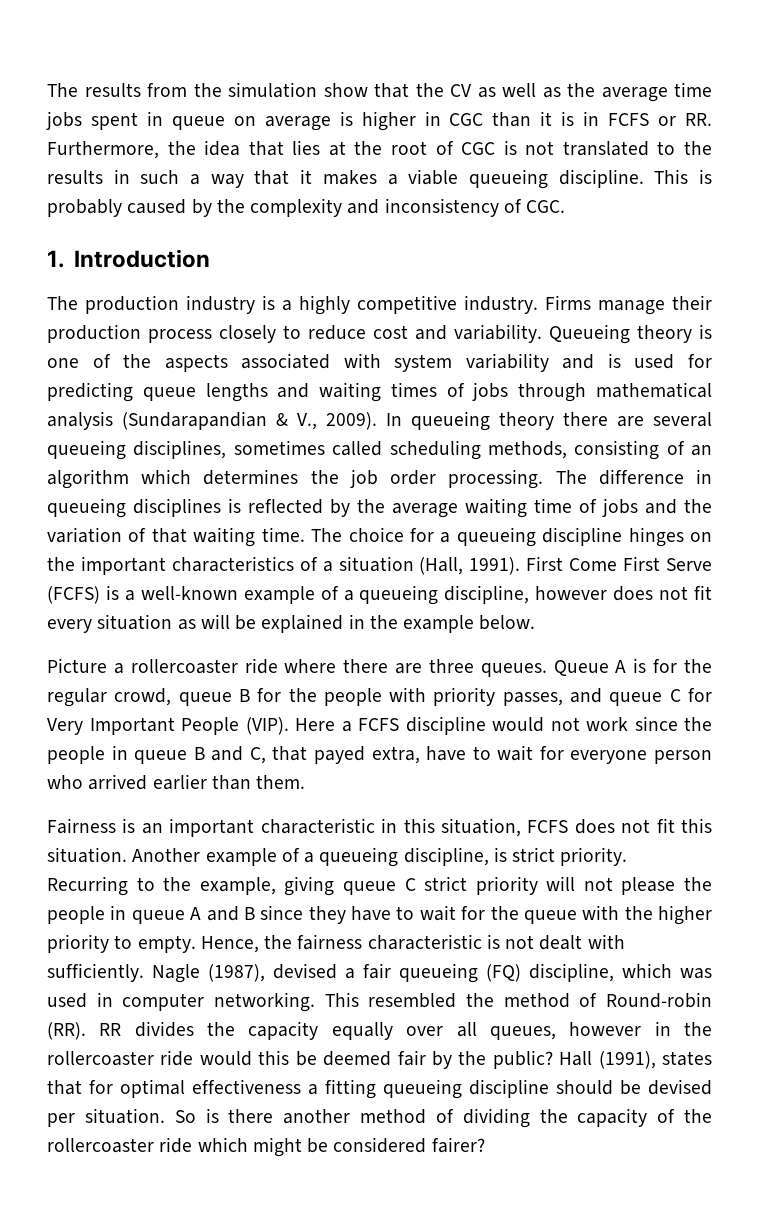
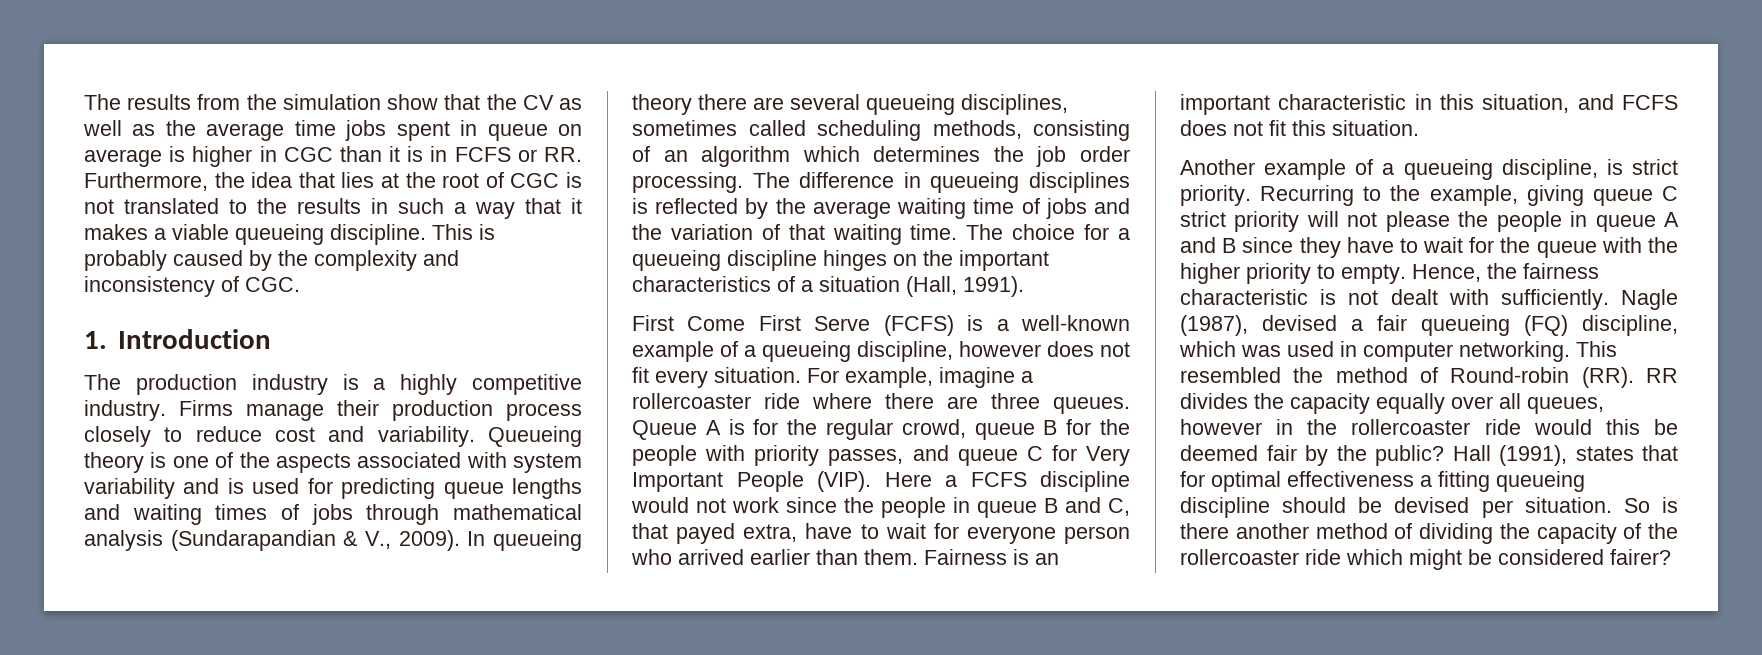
- The choice for a queueing discipline hinges on the important characteristics of a situation (Hall, 1991). First Come First Serve (FCFS) is a well-known example of a queueing discipline, however does not fit every situation as will be explained in the example below.
- Picture a rollercoaster ride where there are three queues.
+ The choice for a queueing discipline hinges on the important characteristics of a situation (Hall, 1991).
+ First Come First Serve (FCFS) is a well-known example of a queueing discipline, however does not fit every situation. For example, imagine a rollercoaster ride where there are three queues.
- Here a FCFS discipline would not work since the people in queue B and C, that payed extra, have to wait for everyone person who arrived earlier than them.
- Fairness is an important characteristic in this situation, FCFS does not fit this situation. Another example of a queueing discipline, is strict priority.
+ Here a FCFS discipline would not work since the people in queue B and C, that payed extra, have to wait for everyone person who arrived earlier than them. Fairness is an important characteristic in this situation, and FCFS does not fit this situation.
+ Another example of a queueing discipline, is strict priority.

